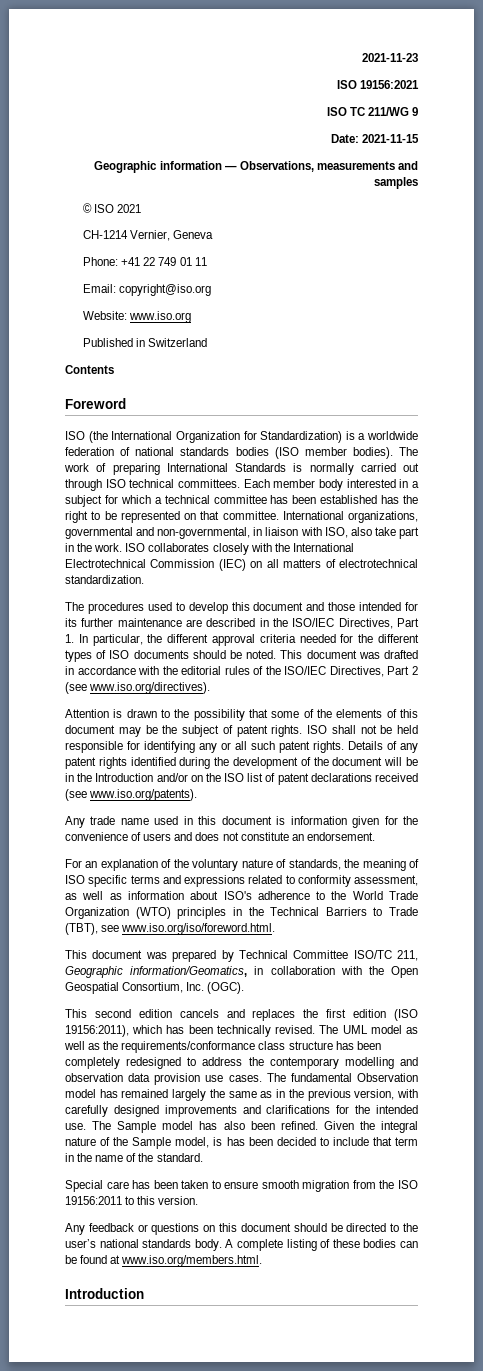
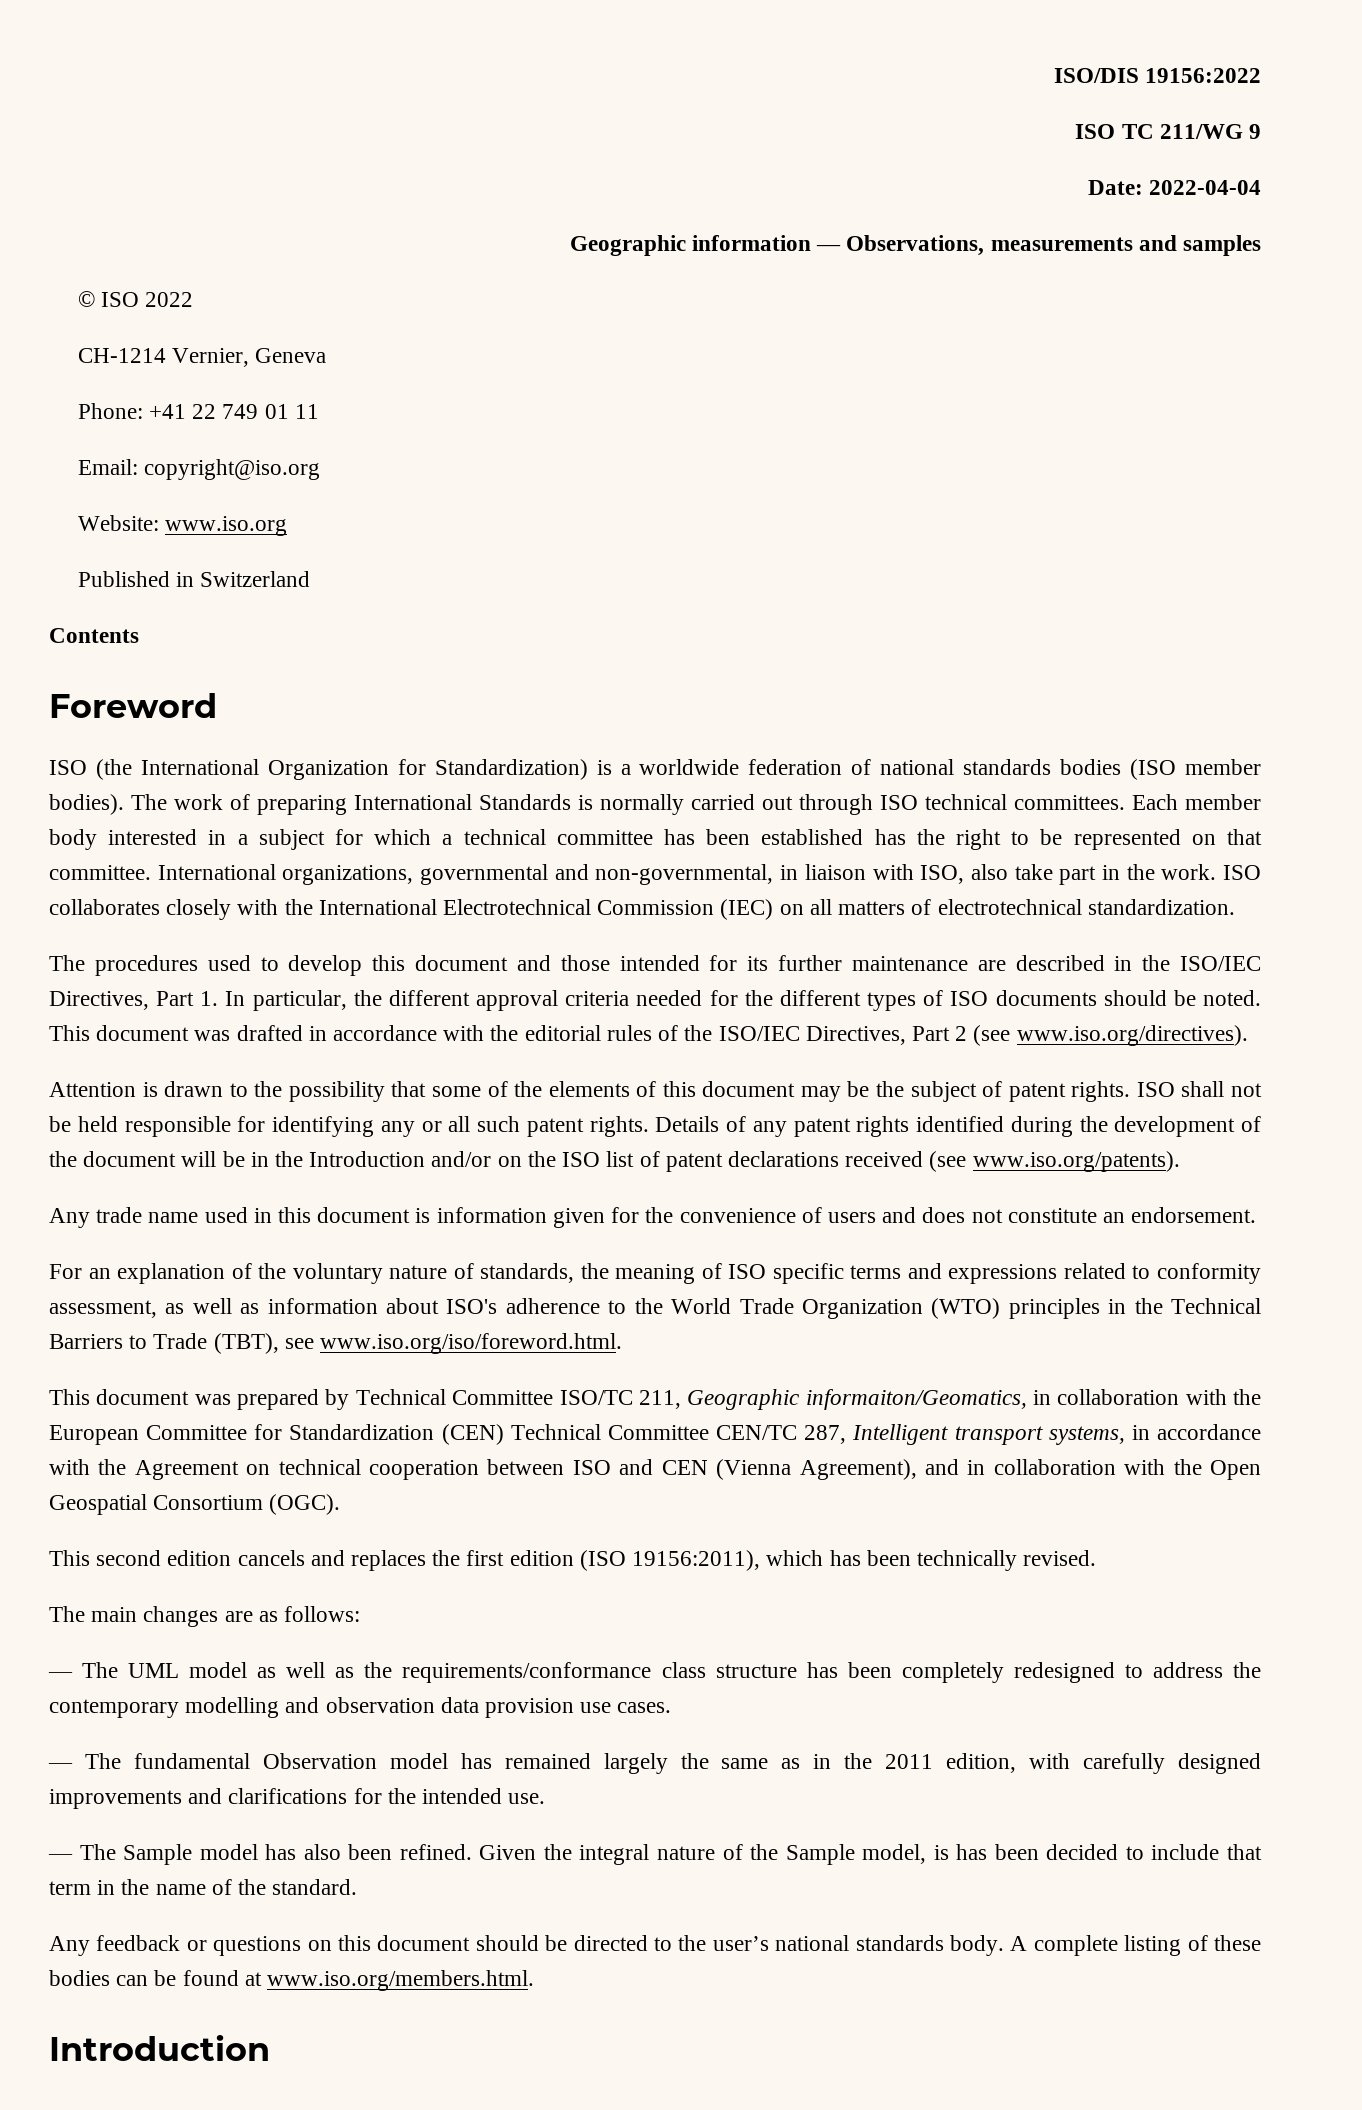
- 2021-11-23
- ISO 19156:2021
+ ISO/DIS 19156:2022
- Date: 2021-11-15
+ Date: 2022-04-04
- © ISO 2021
+ © ISO 2022
- This document was prepared by Technical Committee ISO/TC 211, Geographic information/Geomatics, in collaboration with the Open Geospatial Consortium, Inc. (OGC).
+ This document was prepared by Technical Committee ISO/TC 211, Geographic informaiton/Geomatics, in collaboration with the European Committee for Standardization (CEN) Technical Committee CEN/TC 287, Intelligent transport systems, in accordance with the Agreement on technical cooperation between ISO and CEN (Vienna Agreement), and in collaboration with the Open Geospatial Consortium (OGC).
- This second edition cancels and replaces the first edition (ISO 19156:2011), which has been technically revised. The UML model as well as the requirements/conformance class structure has been completely redesigned to address the contemporary modelling and observation data provision use cases. The fundamental Observation model has remained largely the same as in the previous version, with carefully designed improvements and clarifications for the intended use. The Sample model has also been refined.
+ This second edition cancels and replaces the first edition (ISO 19156:2011), which has been technically revised.
+ The main changes are as follows:
+ — The UML model as well as the requirements/conformance class structure has been completely redesigned to address the contemporary modelling and observation data provision use cases.
+ — The fundamental Observation model has remained largely the same as in the 2011 edition, with carefully designed improvements and clarifications for the intended use.
+ — The Sample model has also been refined.
- Special care has been taken to ensure smooth migration from the ISO 19156:2011 to this version.

